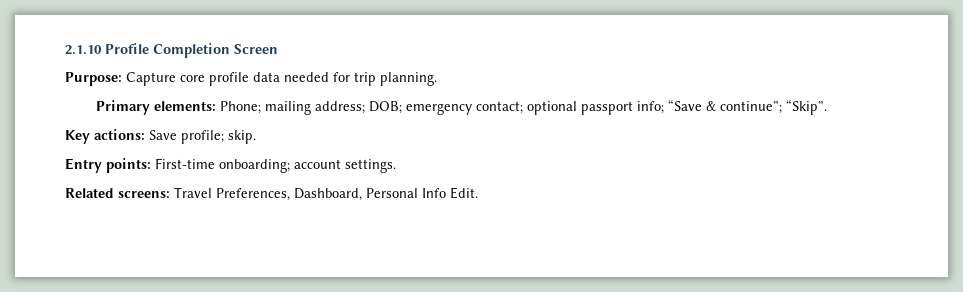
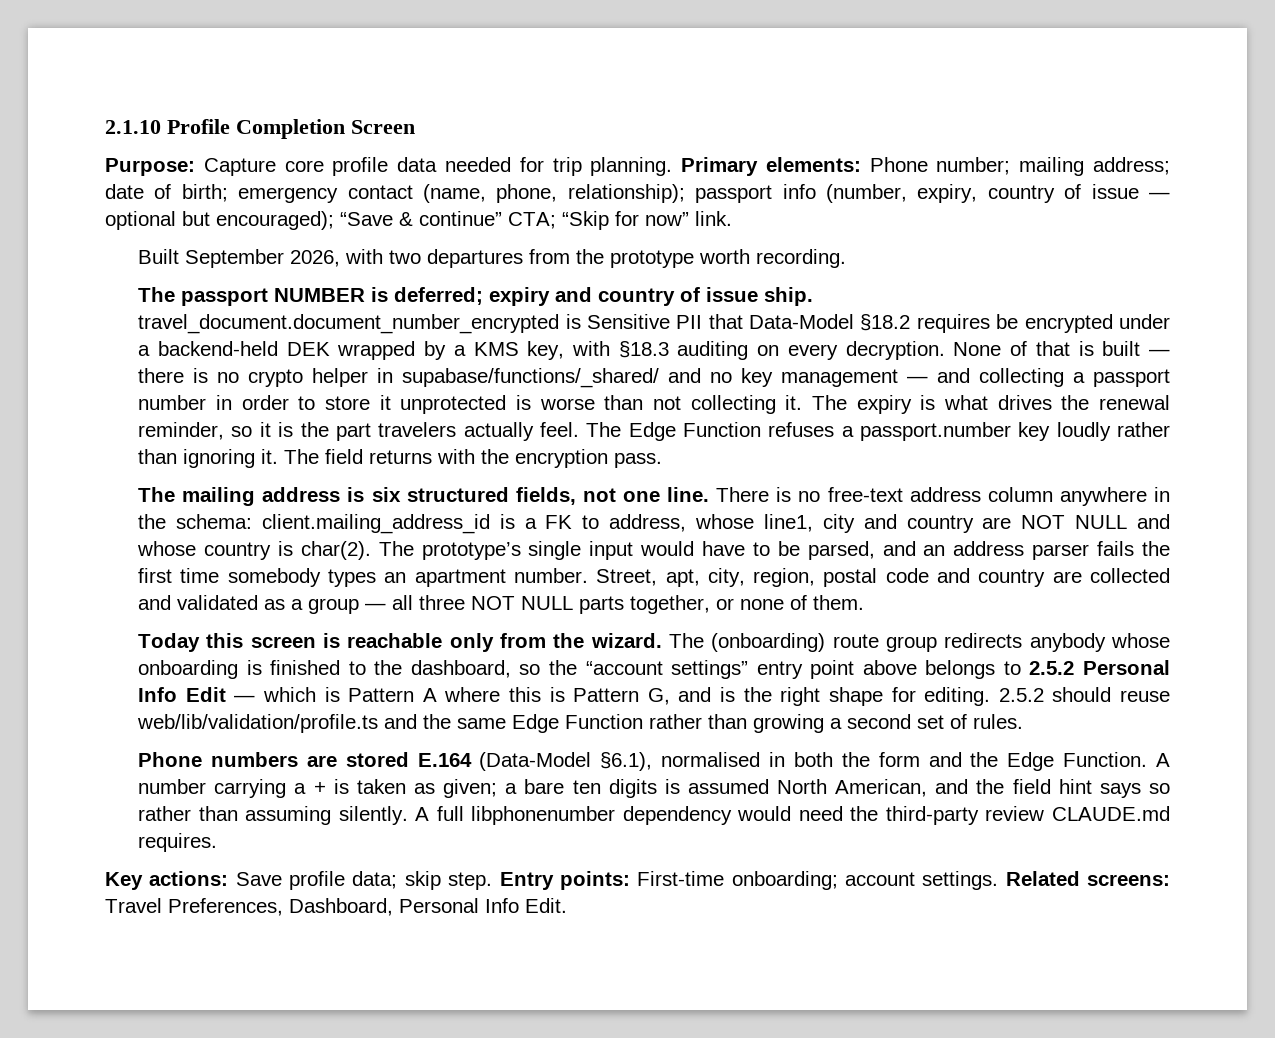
- Purpose: Capture core profile data needed for trip planning.
- Primary elements: Phone; mailing address; DOB; emergency contact; optional passport info; “Save & continue”; “Skip”.
+ Purpose: Capture core profile data needed for trip planning. Primary elements: Phone number; mailing address; date of birth; emergency contact (name, phone, relationship); passport info (number, expiry, country of issue — optional but encouraged); “Save & continue” CTA; “Skip for now” link.
+ Built September 2026, with two departures from the prototype worth recording.
+ The passport NUMBER is deferred; expiry and country of issue ship. travel_document.document_number_encrypted is Sensitive PII that Data-Model §18.2 requires be encrypted under a backend-held DEK wrapped by a KMS key, with §18.3 auditing on every decryption. None of that is built — there is no crypto helper in supabase/functions/_shared/ and no key management — and collecting a passport number in order to store it unprotected is worse than not collecting it. The expiry is what drives the renewal reminder, so it is the part travelers actually feel. The Edge Function refuses a passport.number key loudly rather than ignoring it. The field returns with the encryption pass.
+ The mailing address is six structured fields, not one line. There is no free-text address column anywhere in the schema: client.mailing_address_id is a FK to address, whose line1, city and country are NOT NULL and whose country is char(2). The prototype’s single input would have to be parsed, and an address parser fails the first time somebody types an apartment number. Street, apt, city, region, postal code and country are collected and validated as a group — all three NOT NULL parts together, or none of them.
+ Today this screen is reachable only from the wizard. The (onboarding) route group redirects anybody whose onboarding is finished to the dashboard, so the “account settings” entry point above belongs to 2.5.2 Personal Info Edit — which is Pattern A where this is Pattern G, and is the right shape for editing. 2.5.2 should reuse web/lib/validation/profile.ts and the same Edge Function rather than growing a second set of rules.
+ Phone numbers are stored E.164 (Data-Model §6.1), normalised in both the form and the Edge Function. A number carrying a + is taken as given; a bare ten digits is assumed North American, and the field hint says so rather than assuming silently. A full libphonenumber dependency would need the third-party review CLAUDE.md requires.
- Key actions: Save profile; skip.
- Entry points: First-time onboarding; account settings.
- Related screens: Travel Preferences, Dashboard, Personal Info Edit.
+ Key actions: Save profile data; skip step. Entry points: First-time onboarding; account settings. Related screens: Travel Preferences, Dashboard, Personal Info Edit.

